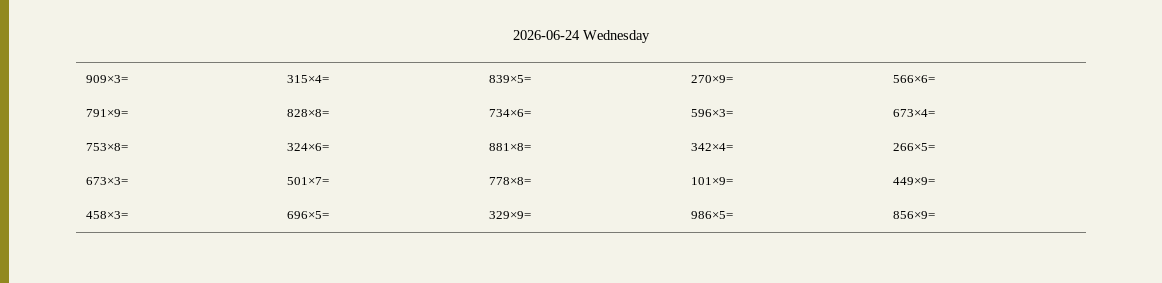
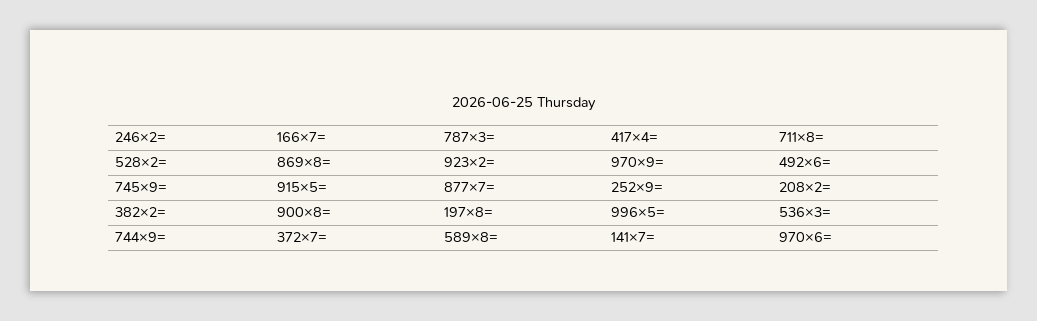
- 2026-06-24 Wednesday
- 909×3= | 315×4= | 839×5= | 270×9= | 566×6=
- 791×9= | 828×8= | 734×6= | 596×3= | 673×4=
- 753×8= | 324×6= | 881×8= | 342×4= | 266×5=
- 673×3= | 501×7= | 778×8= | 101×9= | 449×9=
- 458×3= | 696×5= | 329×9= | 986×5= | 856×9=
+ 2026-06-25 Thursday
+ 246×2= | 166×7= | 787×3= | 417×4= | 711×8=
+ 528×2= | 869×8= | 923×2= | 970×9= | 492×6=
+ 745×9= | 915×5= | 877×7= | 252×9= | 208×2=
+ 382×2= | 900×8= | 197×8= | 996×5= | 536×3=
+ 744×9= | 372×7= | 589×8= | 141×7= | 970×6=

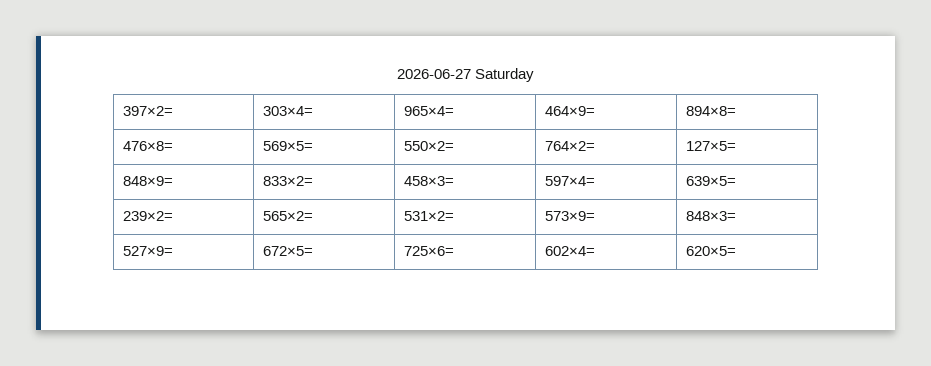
- 2026-06-25 Thursday
- 246×2= | 166×7= | 787×3= | 417×4= | 711×8=
- 528×2= | 869×8= | 923×2= | 970×9= | 492×6=
- 745×9= | 915×5= | 877×7= | 252×9= | 208×2=
- 382×2= | 900×8= | 197×8= | 996×5= | 536×3=
- 744×9= | 372×7= | 589×8= | 141×7= | 970×6=
+ 2026-06-27 Saturday
+ 397×2= | 303×4= | 965×4= | 464×9= | 894×8=
+ 476×8= | 569×5= | 550×2= | 764×2= | 127×5=
+ 848×9= | 833×2= | 458×3= | 597×4= | 639×5=
+ 239×2= | 565×2= | 531×2= | 573×9= | 848×3=
+ 527×9= | 672×5= | 725×6= | 602×4= | 620×5=

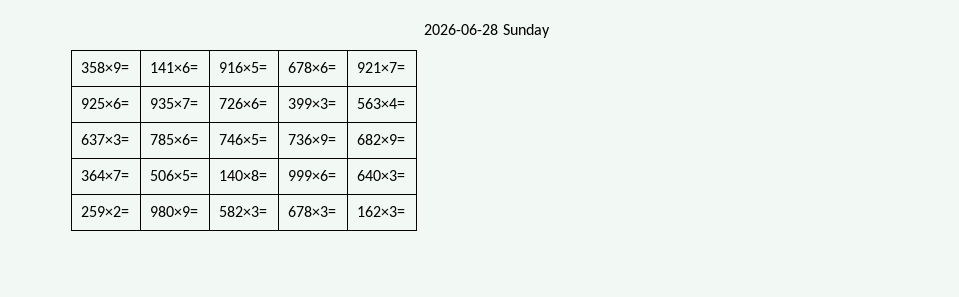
- 2026-06-27 Saturday
- 397×2= | 303×4= | 965×4= | 464×9= | 894×8=
- 476×8= | 569×5= | 550×2= | 764×2= | 127×5=
- 848×9= | 833×2= | 458×3= | 597×4= | 639×5=
- 239×2= | 565×2= | 531×2= | 573×9= | 848×3=
- 527×9= | 672×5= | 725×6= | 602×4= | 620×5=
+ 2026-06-28 Sunday
+ 358×9= | 141×6= | 916×5= | 678×6= | 921×7=
+ 925×6= | 935×7= | 726×6= | 399×3= | 563×4=
+ 637×3= | 785×6= | 746×5= | 736×9= | 682×9=
+ 364×7= | 506×5= | 140×8= | 999×6= | 640×3=
+ 259×2= | 980×9= | 582×3= | 678×3= | 162×3=

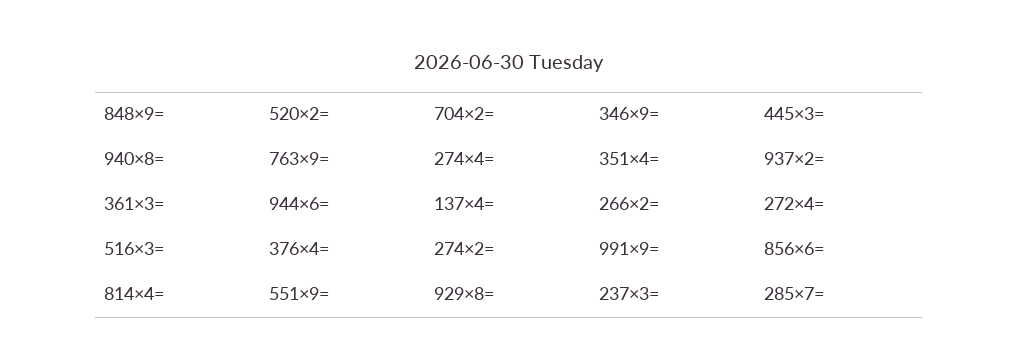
- 2026-06-28 Sunday
- 358×9= | 141×6= | 916×5= | 678×6= | 921×7=
- 925×6= | 935×7= | 726×6= | 399×3= | 563×4=
- 637×3= | 785×6= | 746×5= | 736×9= | 682×9=
- 364×7= | 506×5= | 140×8= | 999×6= | 640×3=
- 259×2= | 980×9= | 582×3= | 678×3= | 162×3=
+ 2026-06-30 Tuesday
+ 848×9= | 520×2= | 704×2= | 346×9= | 445×3=
+ 940×8= | 763×9= | 274×4= | 351×4= | 937×2=
+ 361×3= | 944×6= | 137×4= | 266×2= | 272×4=
+ 516×3= | 376×4= | 274×2= | 991×9= | 856×6=
+ 814×4= | 551×9= | 929×8= | 237×3= | 285×7=

